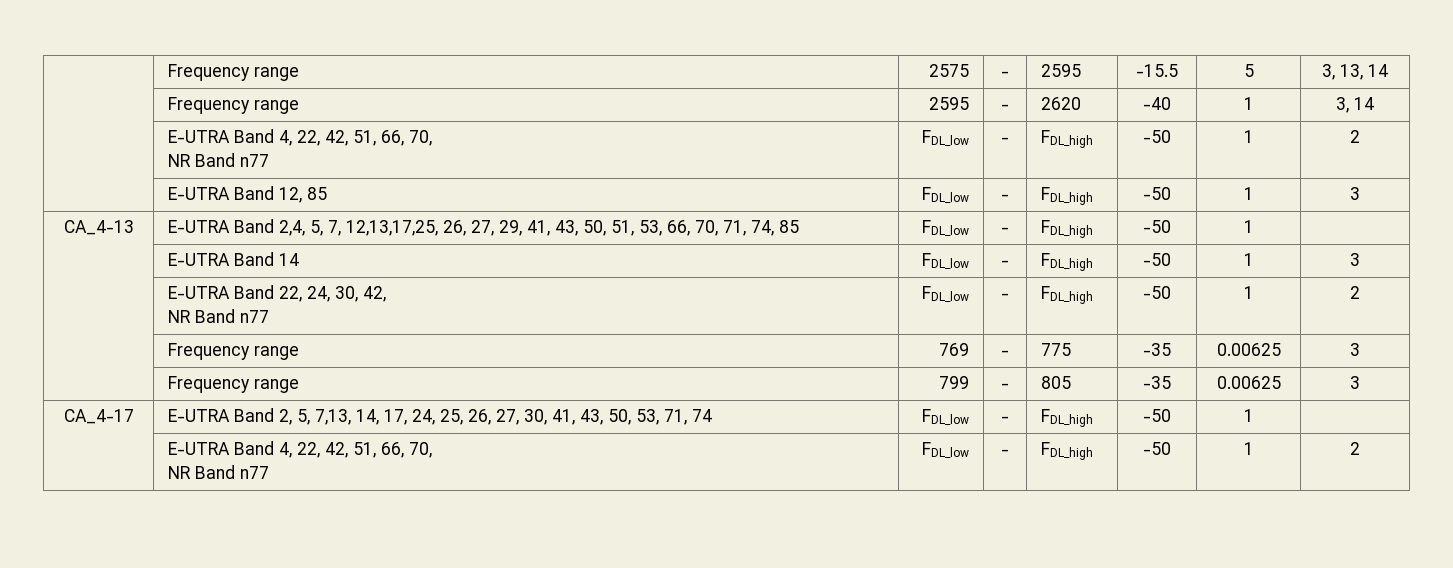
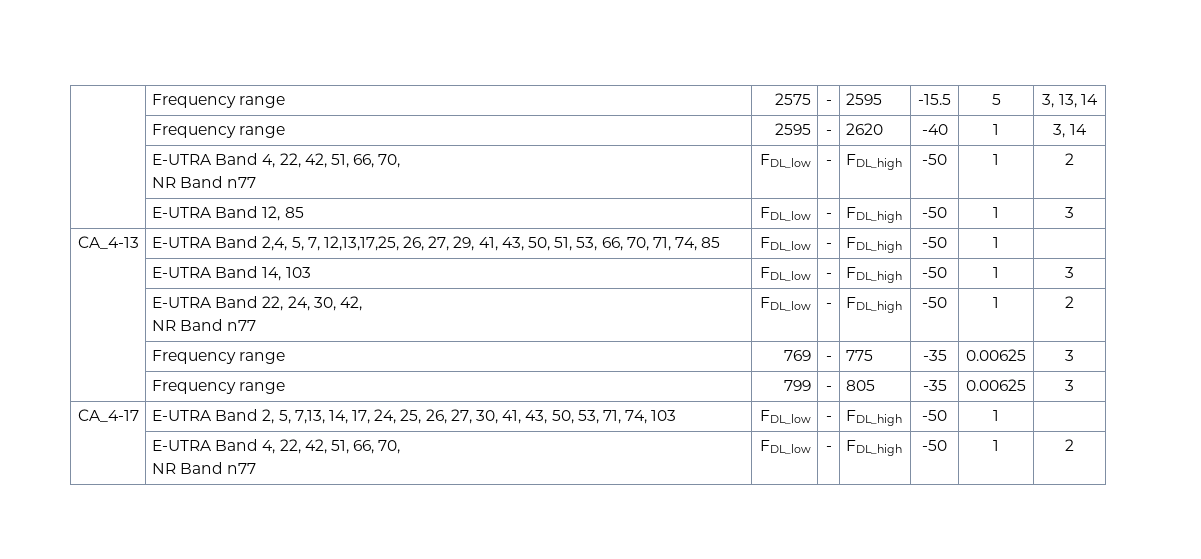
- | E-UTRA Band 14 | FDL_low | - | FDL_high | -50 | 1 | 3
+ | E-UTRA Band 14, 103 | FDL_low | - | FDL_high | -50 | 1 | 3
- CA_4-17 | E-UTRA Band 2, 5, 7,13, 14, 17, 24, 25, 26, 27, 30, 41, 43, 50, 53, 71, 74 | FDL_low | - | FDL_high | -50 | 1 |
+ CA_4-17 | E-UTRA Band 2, 5, 7,13, 14, 17, 24, 25, 26, 27, 30, 41, 43, 50, 53, 71, 74, 103 | FDL_low | - | FDL_high | -50 | 1 |

